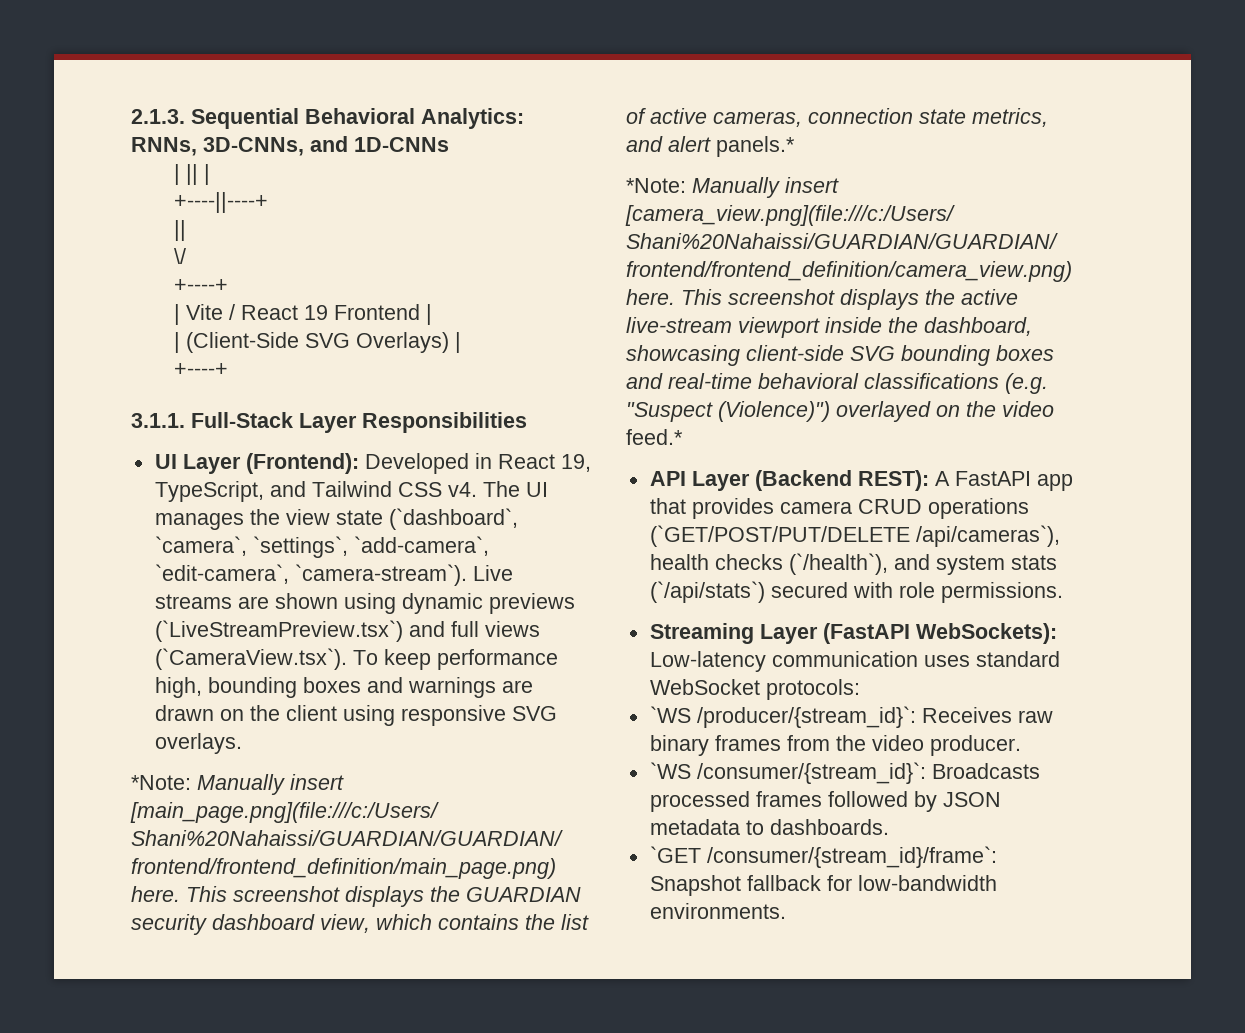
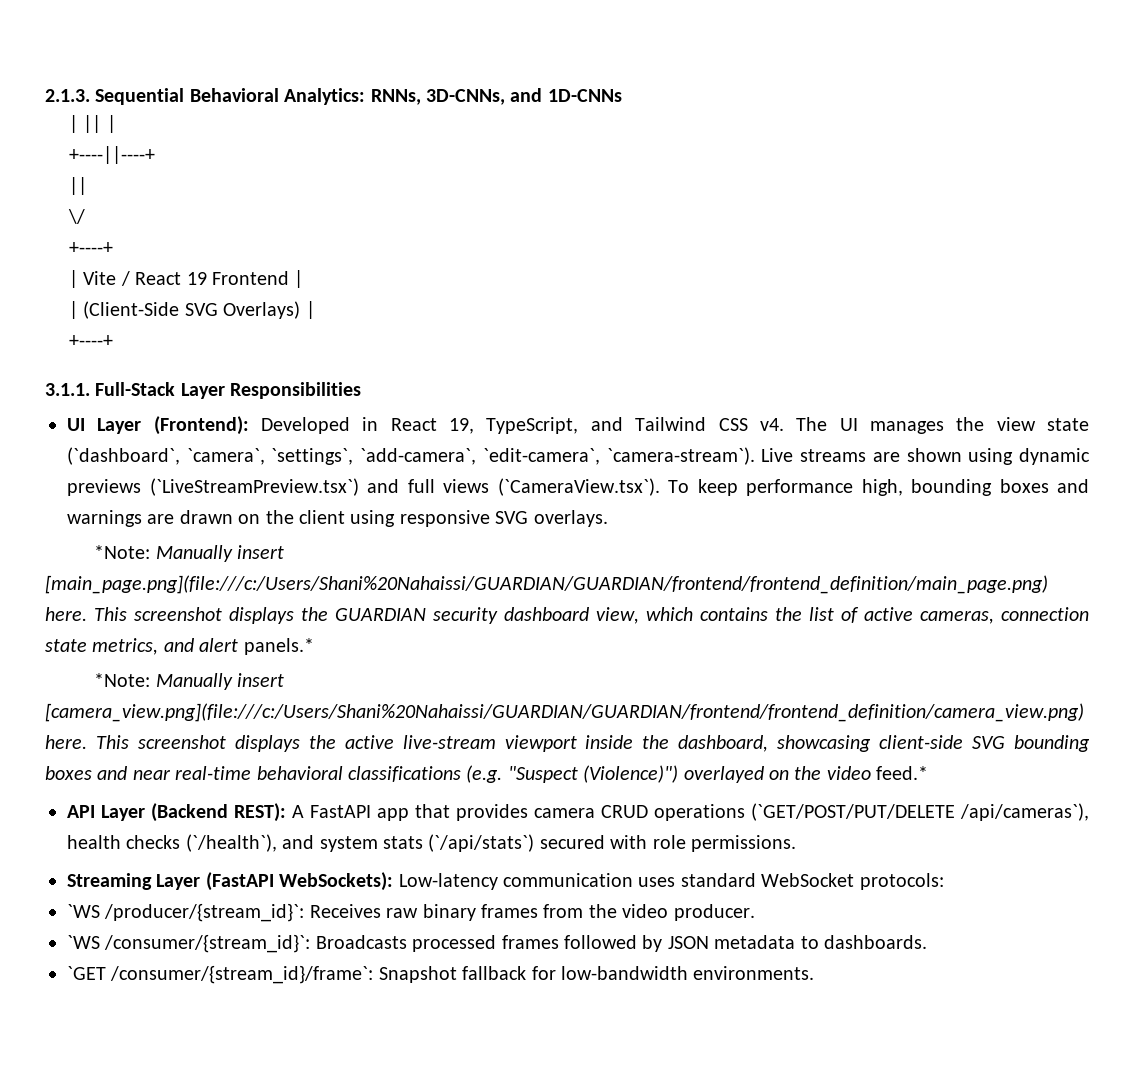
- This screenshot displays the active live-stream viewport inside the dashboard, showcasing client-side SVG bounding boxes and real-time behavioral classifications (e.g. "Suspect (Violence)") overlayed on the video feed.*
+ This screenshot displays the active live-stream viewport inside the dashboard, showcasing client-side SVG bounding boxes and near real-time behavioral classifications (e.g. "Suspect (Violence)") overlayed on the video feed.*

